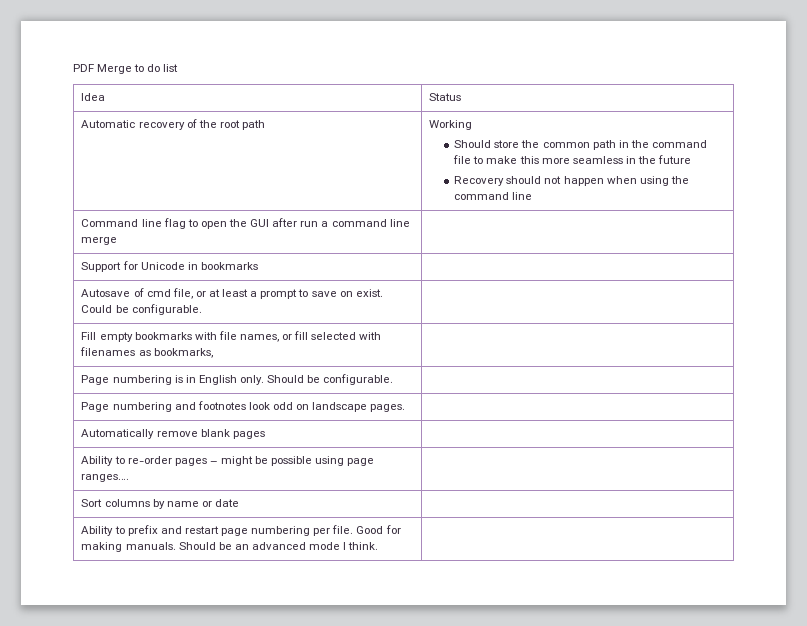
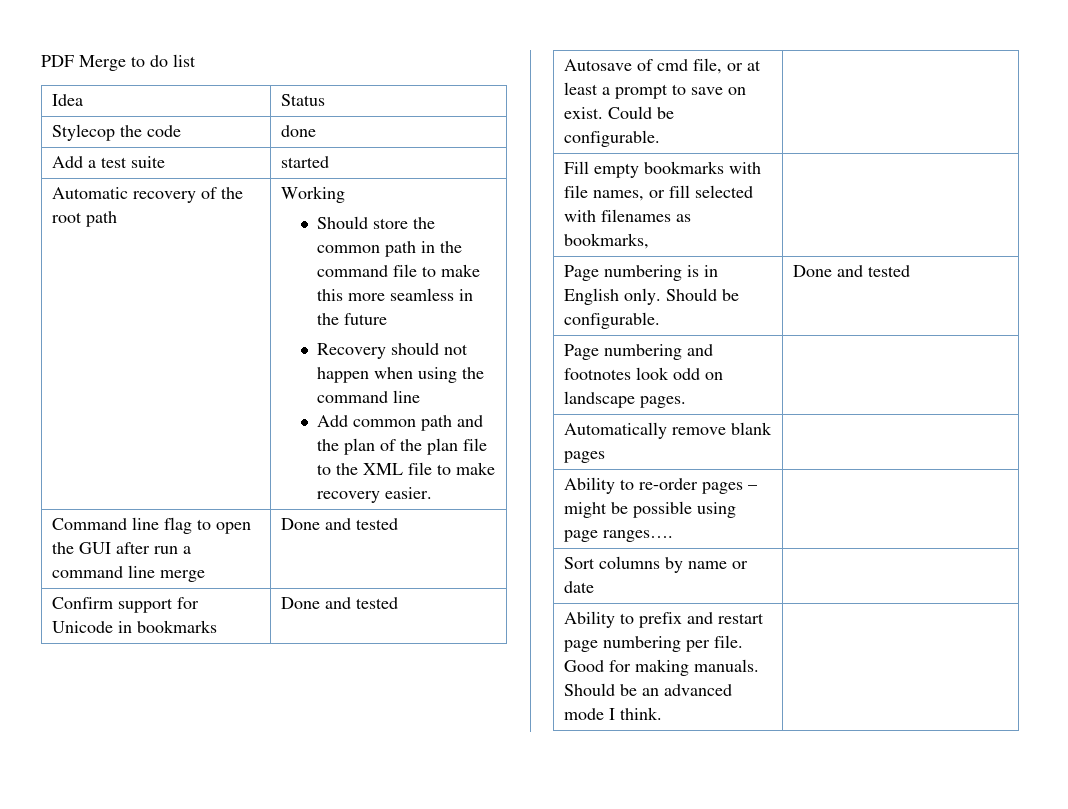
+ Stylecop the code | done
+ Add a test suite | started
+ Add common path and the plan of the plan file to the XML file to make recovery easier.
- Command line flag to open the GUI after run a command line merge |
- Support for Unicode in bookmarks |
+ Command line flag to open the GUI after run a command line merge | Done and tested
+ Confirm support for Unicode in bookmarks | Done and tested
- Page numbering is in English only. Should be configurable. |
+ Page numbering is in English only. Should be configurable. | Done and tested

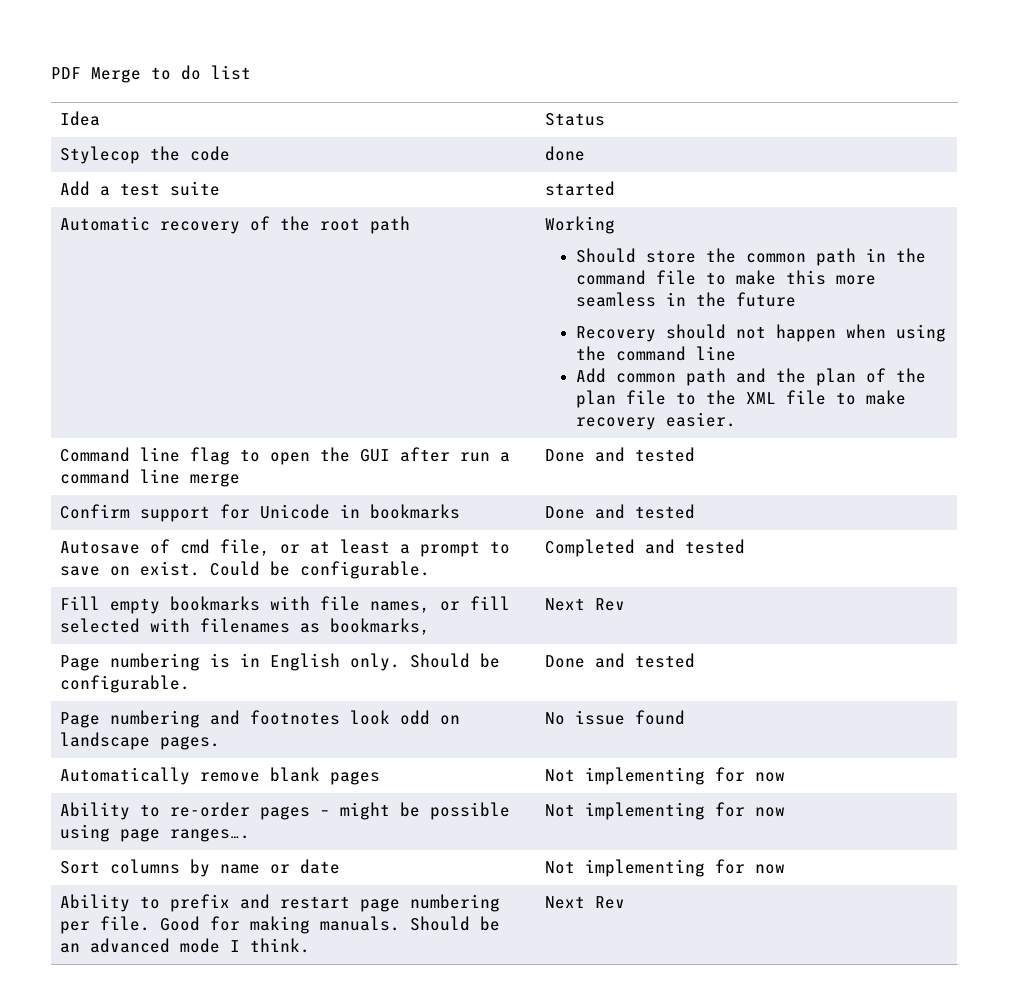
- Autosave of cmd file, or at least a prompt to save on exist. Could be configurable. |
+ Autosave of cmd file, or at least a prompt to save on exist. Could be configurable. | Completed and tested
- Fill empty bookmarks with file names, or fill selected with filenames as bookmarks, |
+ Fill empty bookmarks with file names, or fill selected with filenames as bookmarks, | Next Rev
- Page numbering and footnotes look odd on landscape pages. |
+ Page numbering and footnotes look odd on landscape pages. | No issue found
- Automatically remove blank pages |
+ Automatically remove blank pages | Not implementing for now
- Ability to re-order pages – might be possible using page ranges…. |
+ Ability to re-order pages – might be possible using page ranges…. | Not implementing for now
- Sort columns by name or date |
+ Sort columns by name or date | Not implementing for now
- Ability to prefix and restart page numbering per file. Good for making manuals. Should be an advanced mode I think. |
+ Ability to prefix and restart page numbering per file. Good for making manuals. Should be an advanced mode I think. | Next Rev

